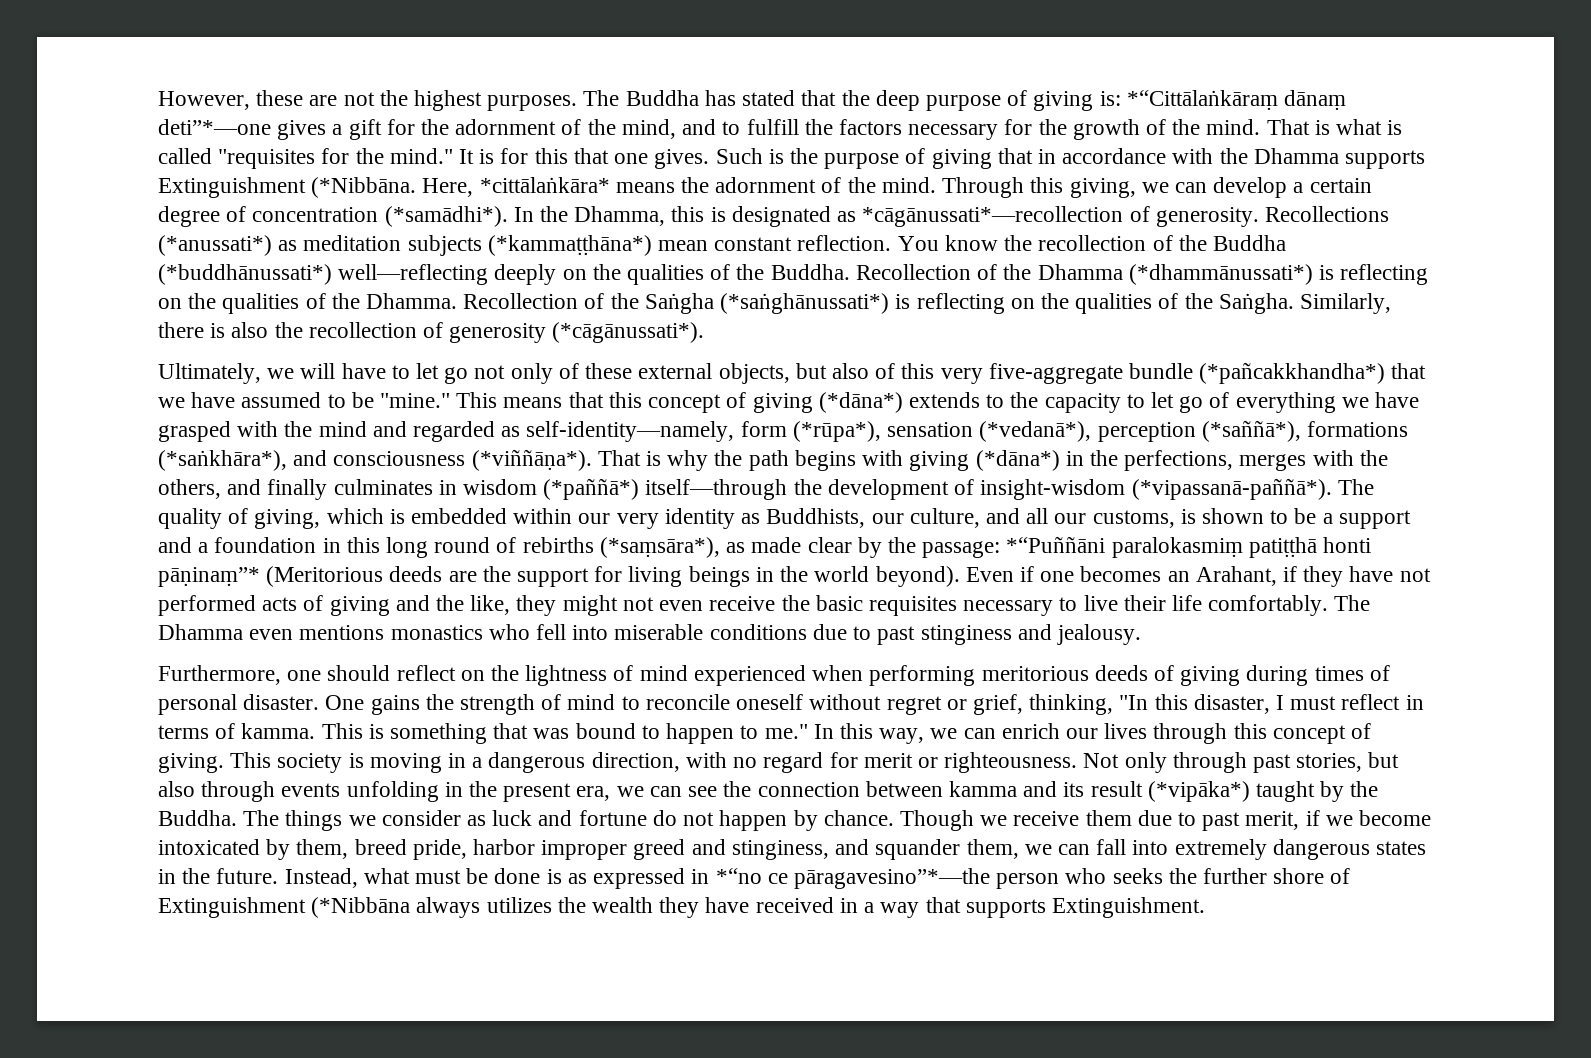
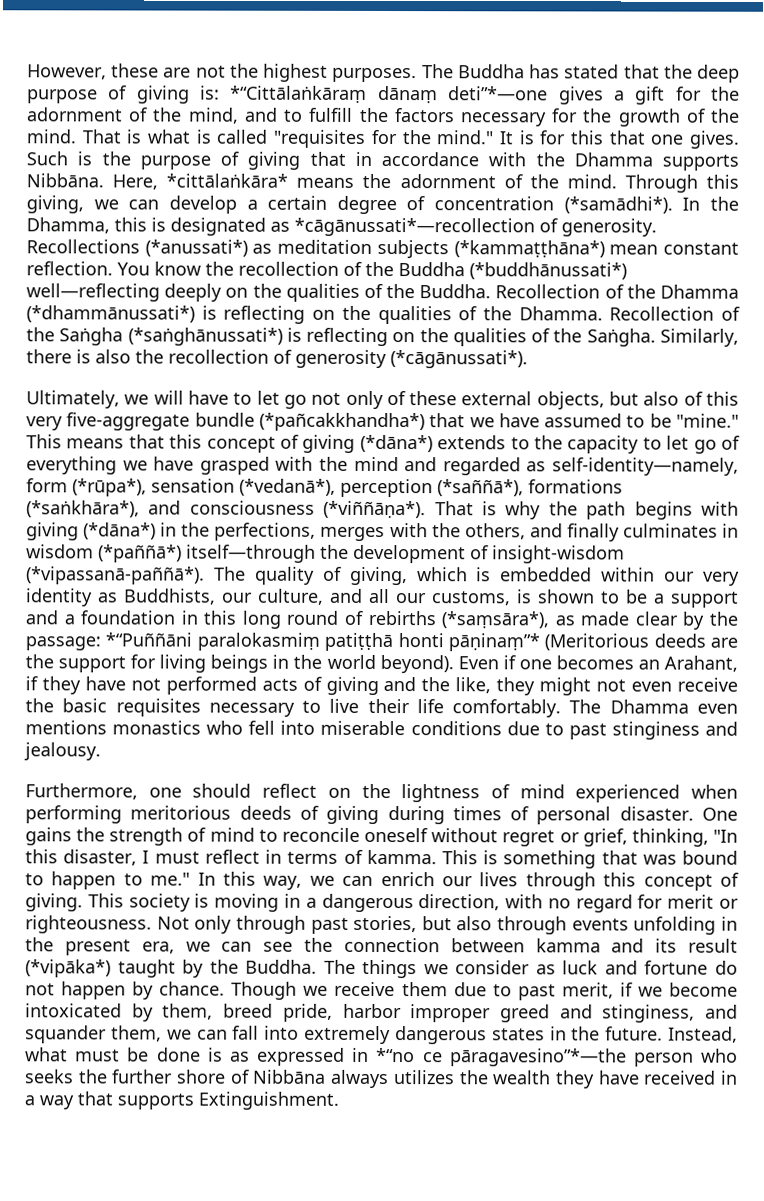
- Such is the purpose of giving that in accordance with the Dhamma supports Extinguishment (*Nibbāna.
+ Such is the purpose of giving that in accordance with the Dhamma supports Nibbāna.
- Instead, what must be done is as expressed in *“no ce pāragavesino”*—the person who seeks the further shore of Extinguishment (*Nibbāna always utilizes the wealth they have received in a way that supports Extinguishment.
+ Instead, what must be done is as expressed in *“no ce pāragavesino”*—the person who seeks the further shore of Nibbāna always utilizes the wealth they have received in a way that supports Extinguishment.

